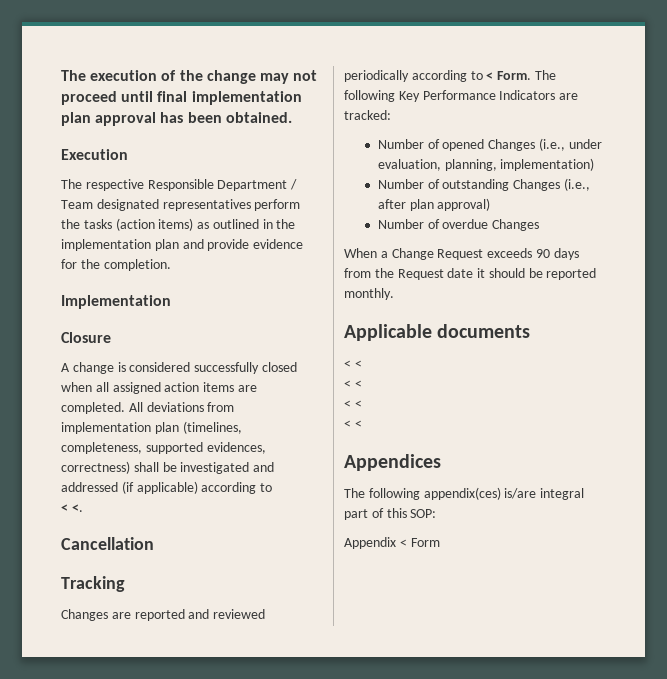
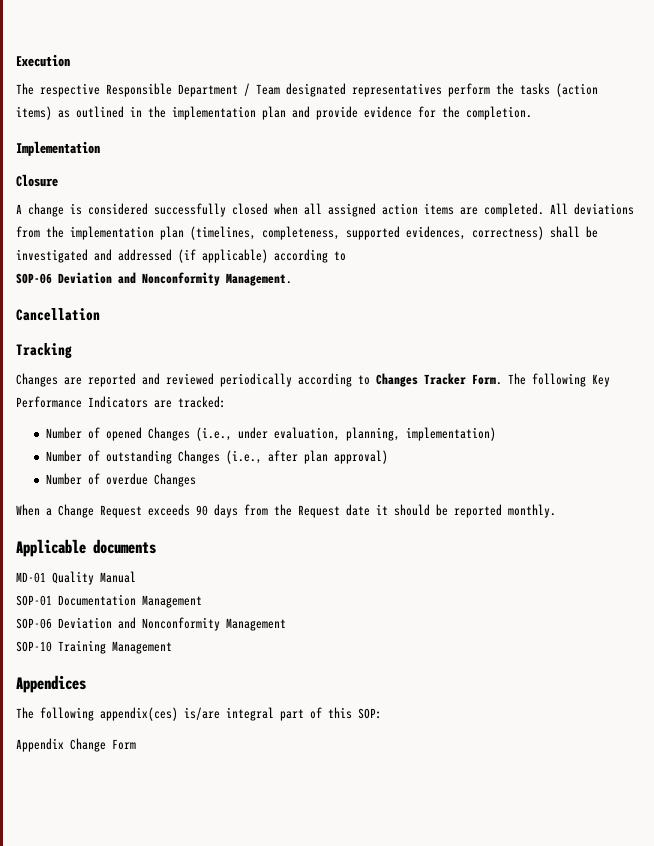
- The execution of the change may not proceed until final implementation plan approval has been obtained.
- All deviations from implementation plan (timelines, completeness, supported evidences, correctness) shall be investigated and addressed (if applicable) according to
+ All deviations from the implementation plan (timelines, completeness, supported evidences, correctness) shall be investigated and addressed (if applicable) according to
- < <.
+ SOP-06 Deviation and Nonconformity Management.
- Changes are reported and reviewed periodically according to < Form.
+ Changes are reported and reviewed periodically according to Changes Tracker Form.
  Applicable documents
- < <
- < <
- < <
- < <
+ MD-01 Quality Manual
+ SOP-01 Documentation Management
+ SOP-06 Deviation and Nonconformity Management
+ SOP-10 Training Management
- Appendix < Form
+ Appendix Change Form

